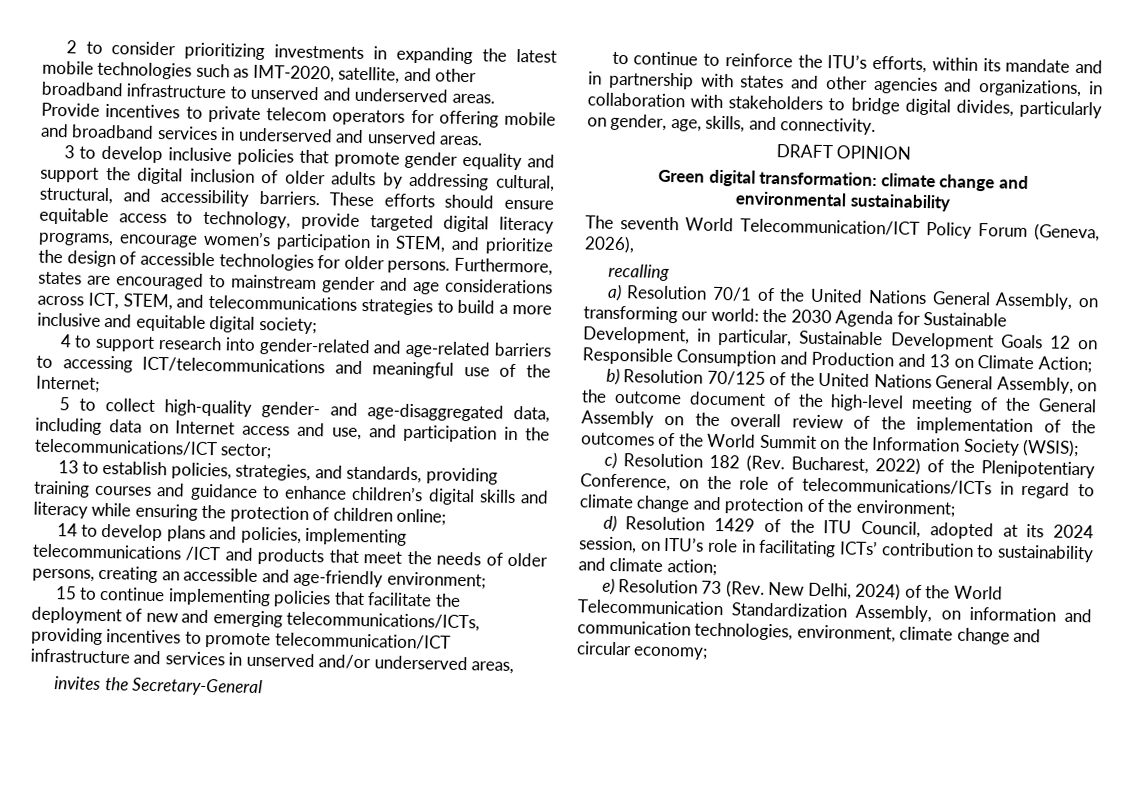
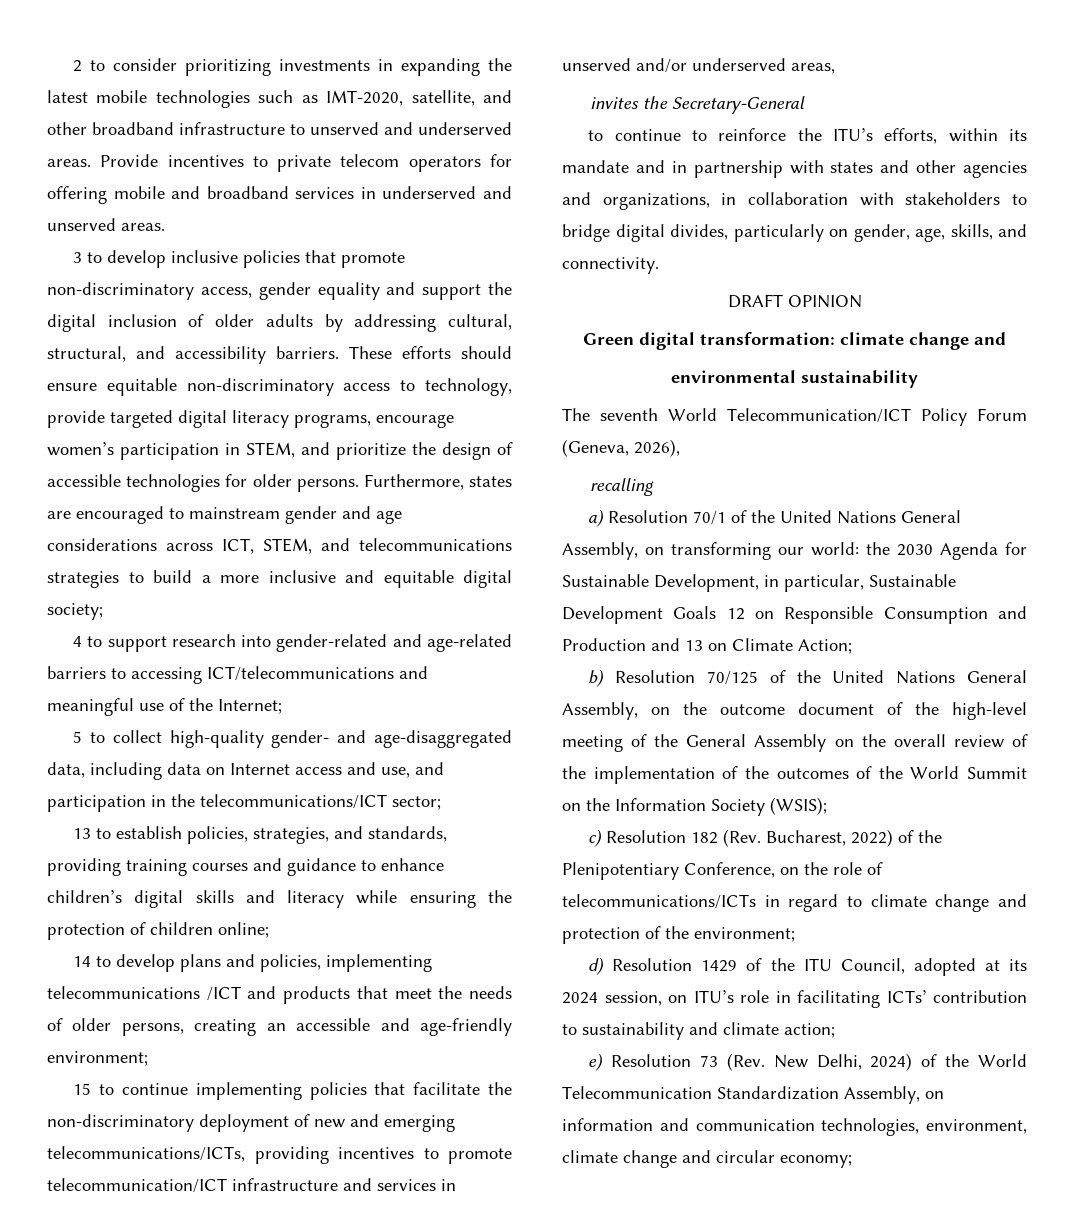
- 3 to develop inclusive policies that promote gender equality and support the digital inclusion of older adults by addressing cultural, structural, and accessibility barriers.
+ 3 to develop inclusive policies that promote non-discriminatory access, gender equality and support the digital inclusion of older adults by addressing cultural, structural, and accessibility barriers.
- These efforts should ensure equitable access to technology, provide targeted digital literacy programs, encourage women’s participation in STEM, and prioritize the design of accessible technologies for older persons.
+ These efforts should ensure equitable non-discriminatory access to technology, provide targeted digital literacy programs, encourage women’s participation in STEM, and prioritize the design of accessible technologies for older persons.
- 15 to continue implementing policies that facilitate the deployment of new and emerging telecommunications/ICTs, providing incentives to promote telecommunication/ICT infrastructure and services in unserved and/or underserved areas,
+ 15 to continue implementing policies that facilitate the non-discriminatory deployment of new and emerging telecommunications/ICTs, providing incentives to promote telecommunication/ICT infrastructure and services in unserved and/or underserved areas,

